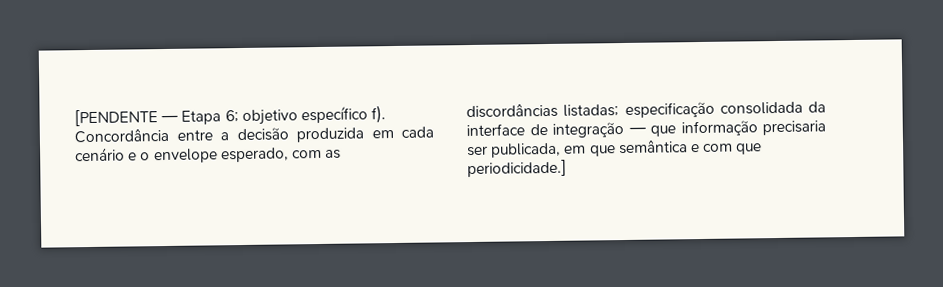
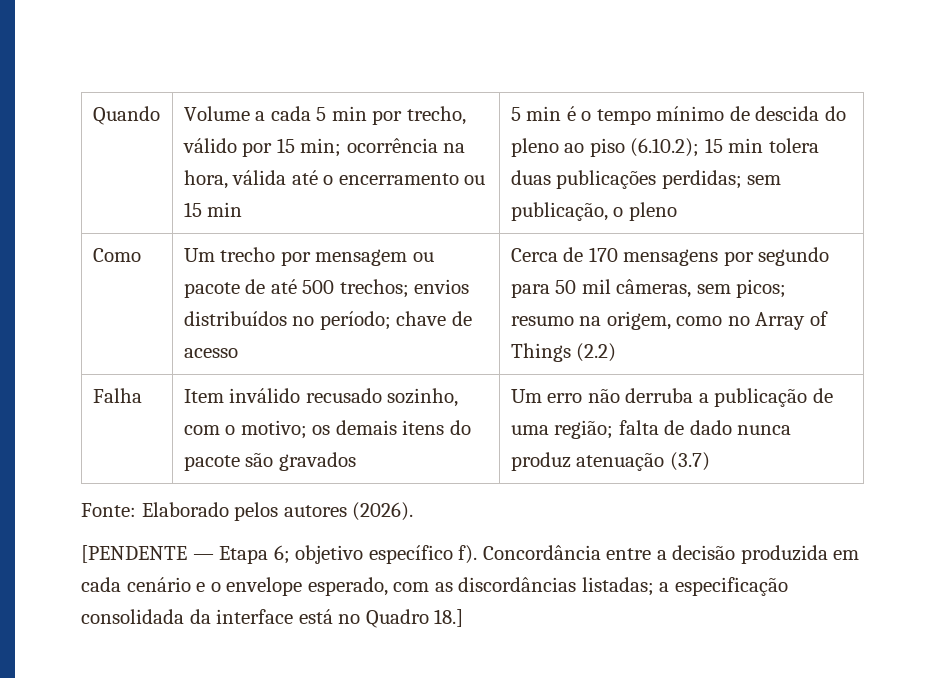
+ Quando | Volume a cada 5 min por trecho, válido por 15 min; ocorrência na hora, válida até o encerramento ou 15 min | 5 min é o tempo mínimo de descida do pleno ao piso (6.10.2); 15 min tolera duas publicações perdidas; sem publicação, o pleno
+ Como | Um trecho por mensagem ou pacote de até 500 trechos; envios distribuídos no período; chave de acesso | Cerca de 170 mensagens por segundo para 50 mil câmeras, sem picos; resumo na origem, como no Array of Things (2.2)
+ Falha | Item inválido recusado sozinho, com o motivo; os demais itens do pacote são gravados | Um erro não derruba a publicação de uma região; falta de dado nunca produz atenuação (3.7)
+ Fonte: Elaborado pelos autores (2026).
- Concordância entre a decisão produzida em cada cenário e o envelope esperado, com as discordâncias listadas; especificação consolidada da interface de integração — que informação precisaria ser publicada, em que semântica e com que periodicidade.]
+ Concordância entre a decisão produzida em cada cenário e o envelope esperado, com as discordâncias listadas; a especificação consolidada da interface está no Quadro 18.]

